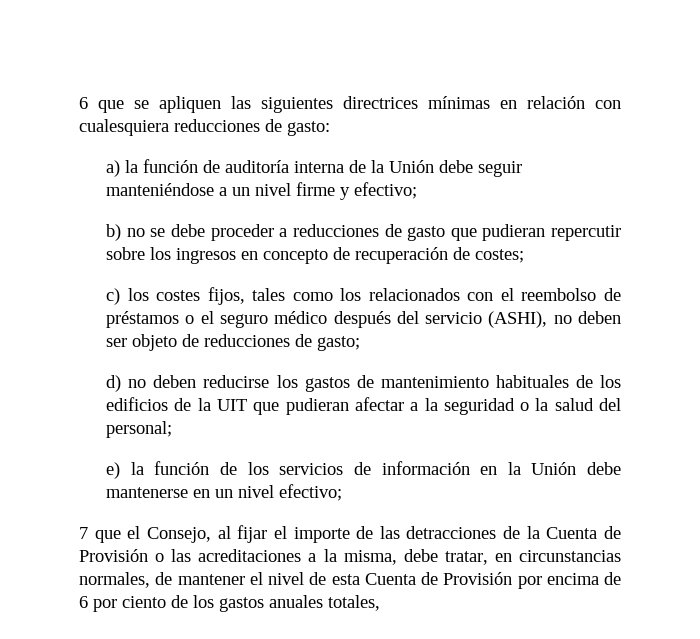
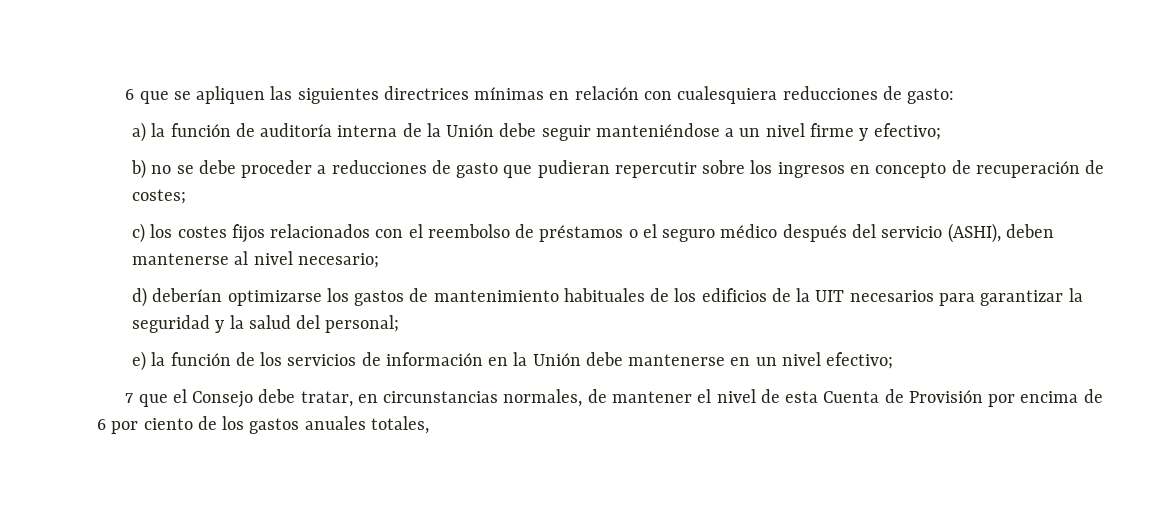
- c) los costes fijos, tales como los relacionados con el reembolso de préstamos o el seguro médico después del servicio (ASHI), no deben ser objeto de reducciones de gasto;
- d) no deben reducirse los gastos de mantenimiento habituales de los edificios de la UIT que pudieran afectar a la seguridad o la salud del personal;
+ c) los costes fijos relacionados con el reembolso de préstamos o el seguro médico después del servicio (ASHI), deben mantenerse al nivel necesario;
+ d) deberían optimizarse los gastos de mantenimiento habituales de los edificios de la UIT necesarios para garantizar la seguridad y la salud del personal;
- 7 que el Consejo, al fijar el importe de las detracciones de la Cuenta de Provisión o las acreditaciones a la misma, debe tratar, en circunstancias normales, de mantener el nivel de esta Cuenta de Provisión por encima de 6 por ciento de los gastos anuales totales,
+ 7 que el Consejo debe tratar, en circunstancias normales, de mantener el nivel de esta Cuenta de Provisión por encima de 6 por ciento de los gastos anuales totales,

